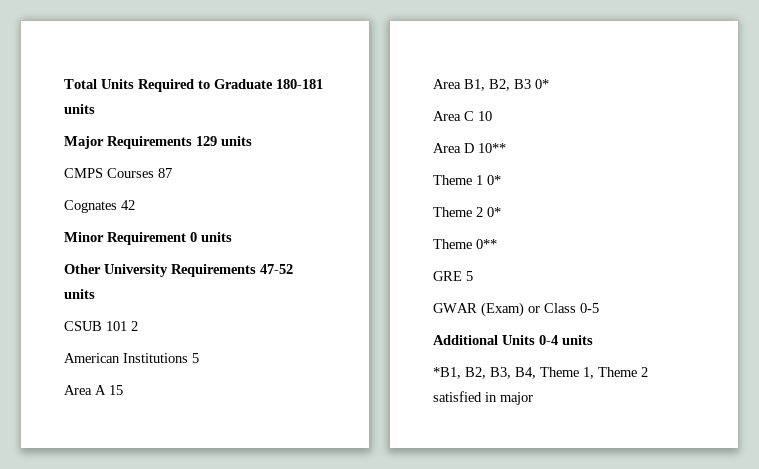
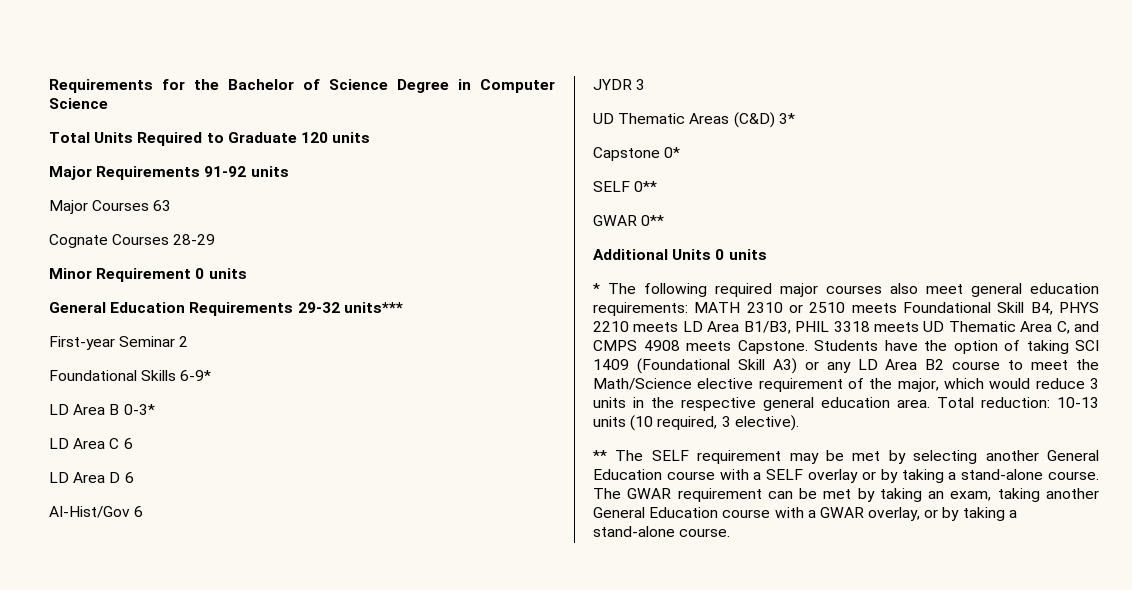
+ Requirements for the Bachelor of Science Degree in Computer Science
- Total Units Required to Graduate 180-181 units
+ Total Units Required to Graduate 120 units
- Major Requirements 129 units
- CMPS Courses 87
- Cognates 42
+ Major Requirements 91-92 units
+ Major Courses 63
+ Cognate Courses 28-29
  Minor Requirement 0 units
- Other University Requirements 47-52 units
- CSUB 101 2
- American Institutions 5
- Area A 15
- Area B1, B2, B3 0*
- Area C 10
- Area D 10**
- Theme 1 0*
- Theme 2 0*
- Theme 0**
- GRE 5
- GWAR (Exam) or Class 0-5
+ General Education Requirements 29-32 units***
+ First-year Seminar 2
+ Foundational Skills 6-9*
+ LD Area B 0-3*
+ LD Area C 6
+ LD Area D 6
+ AI-Hist/Gov 6
+ JYDR 3
+ UD Thematic Areas (C&D) 3*
+ Capstone 0*
+ SELF 0**
+ GWAR 0**
- Additional Units 0-4 units
- *B1, B2, B3, B4, Theme 1, Theme 2 satisfied in major
+ Additional Units 0 units
+ * The following required major courses also meet general education requirements: MATH 2310 or 2510 meets Foundational Skill B4, PHYS 2210 meets LD Area B1/B3, PHIL 3318 meets UD Thematic Area C, and CMPS 4908 meets Capstone. Students have the option of taking SCI 1409 (Foundational Skill A3) or any LD Area B2 course to meet the Math/Science elective requirement of the major, which would reduce 3 units in the respective general education area. Total reduction: 10-13 units (10 required, 3 elective).
+ ** The SELF requirement may be met by selecting another General Education course with a SELF overlay or by taking a stand-alone course. The GWAR requirement can be met by taking an exam, taking another General Education course with a GWAR overlay, or by taking a stand-alone course.

